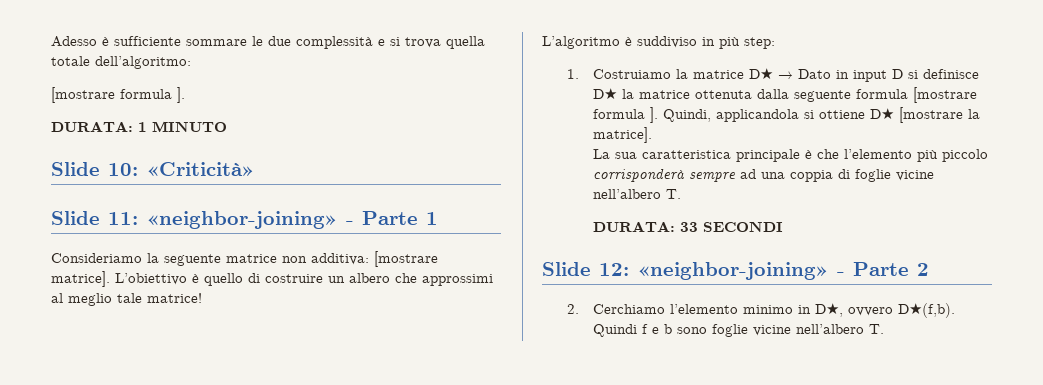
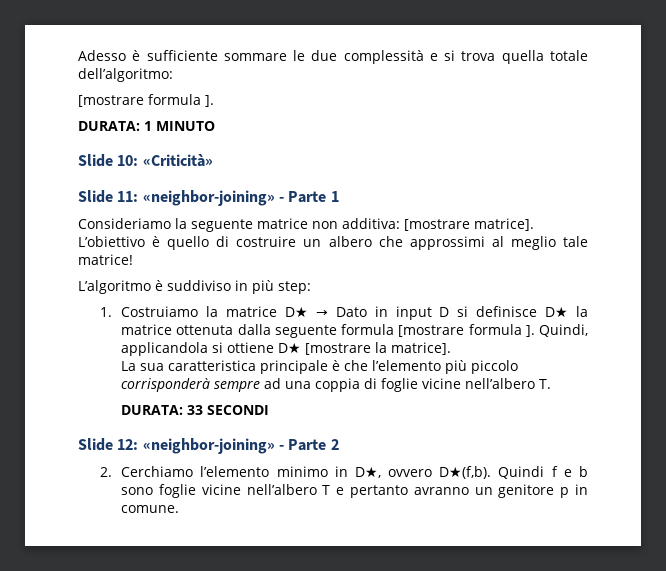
- Quindi f e b sono foglie vicine nell’albero T.
+ Quindi f e b sono foglie vicine nell’albero T e pertanto avranno un genitore p in comune.

